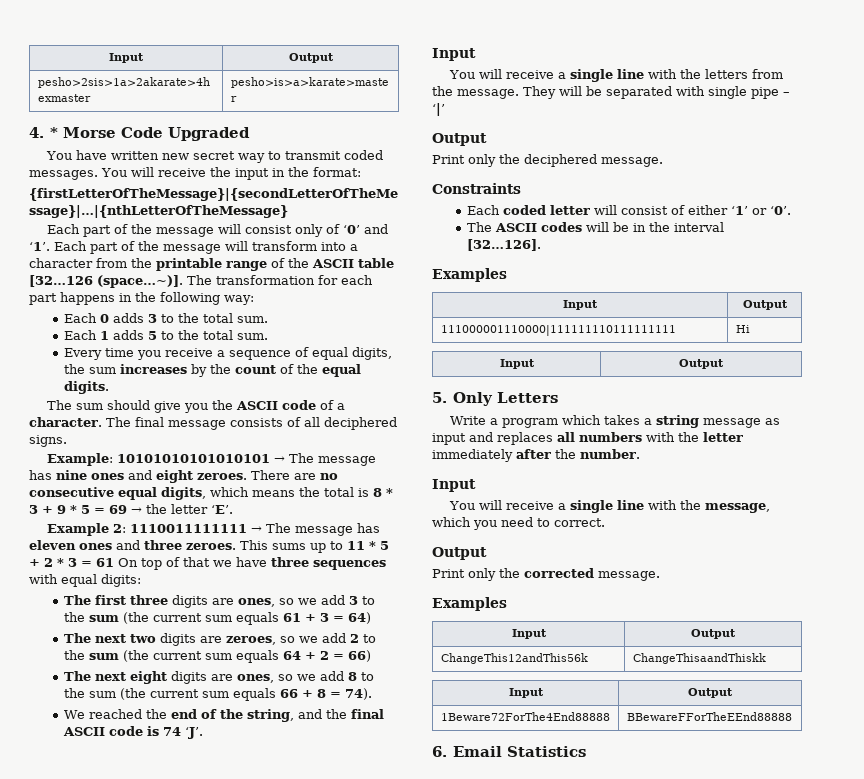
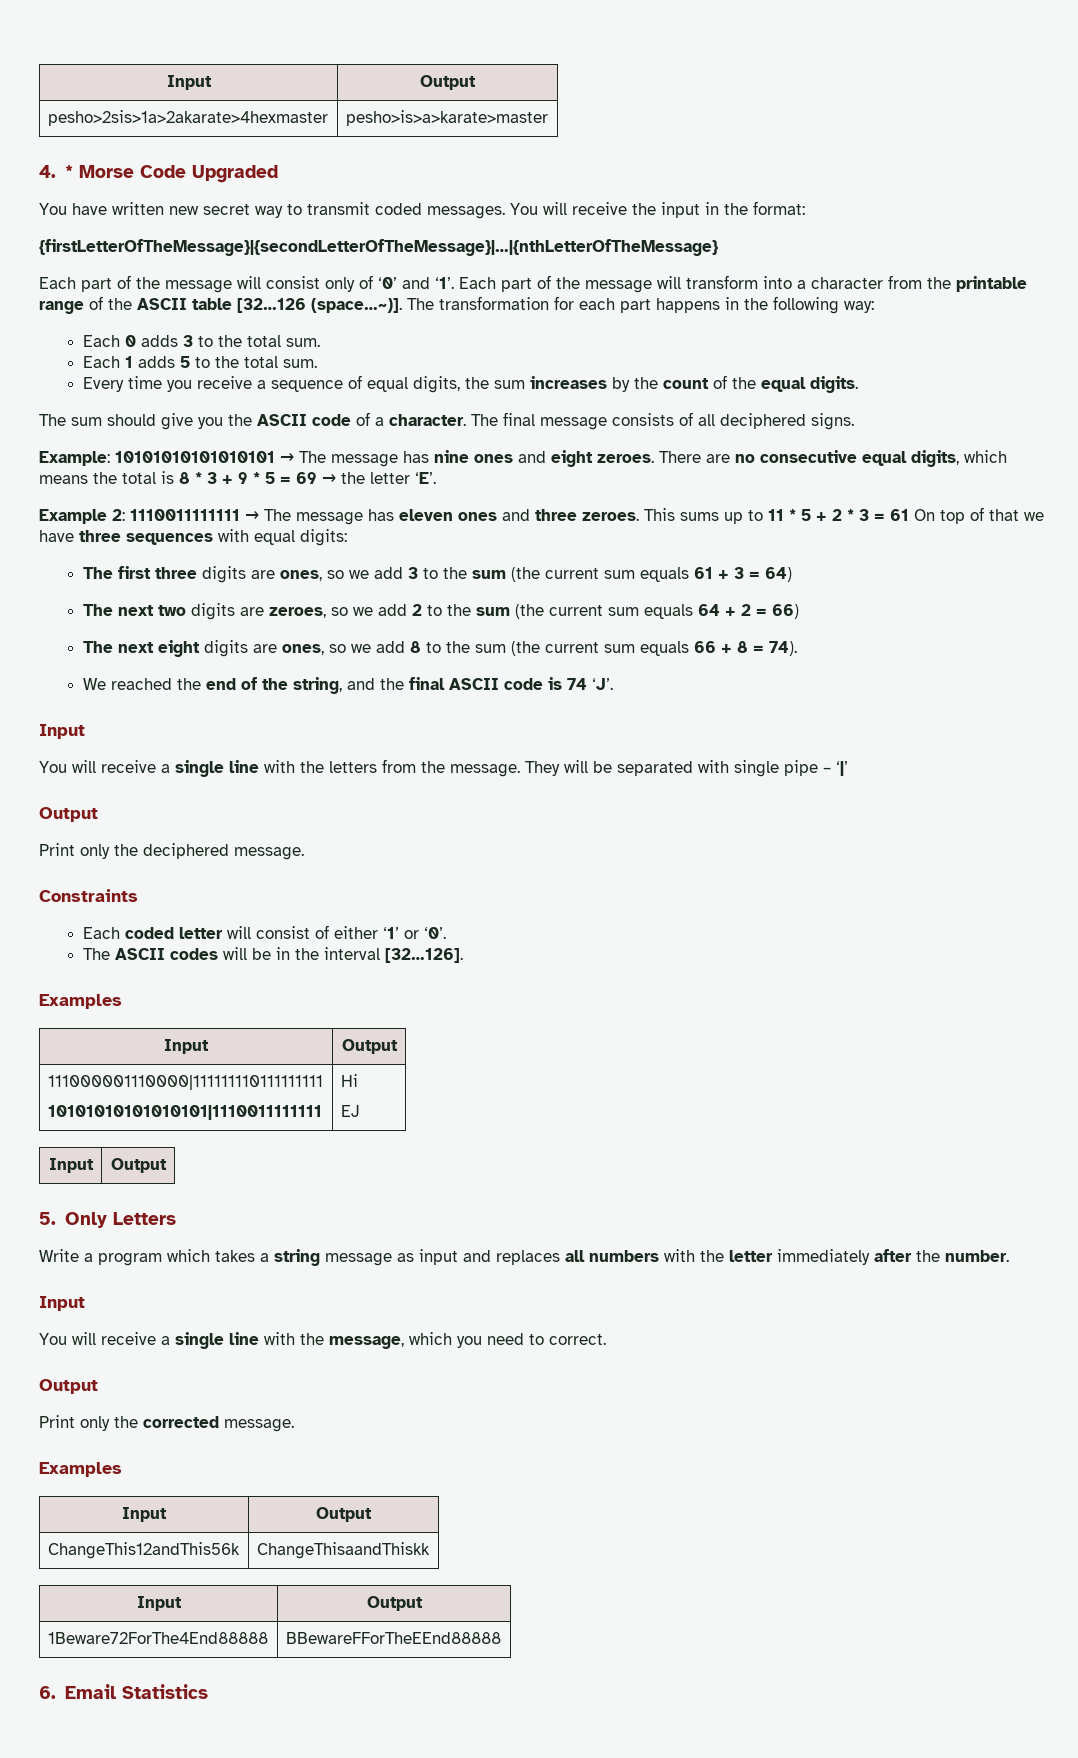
- 111000001110000|111111110111111111 | Hi
+ 111000001110000|111111110111111111
+ 10101010101010101|1110011111111 | Hi
+ EJ

